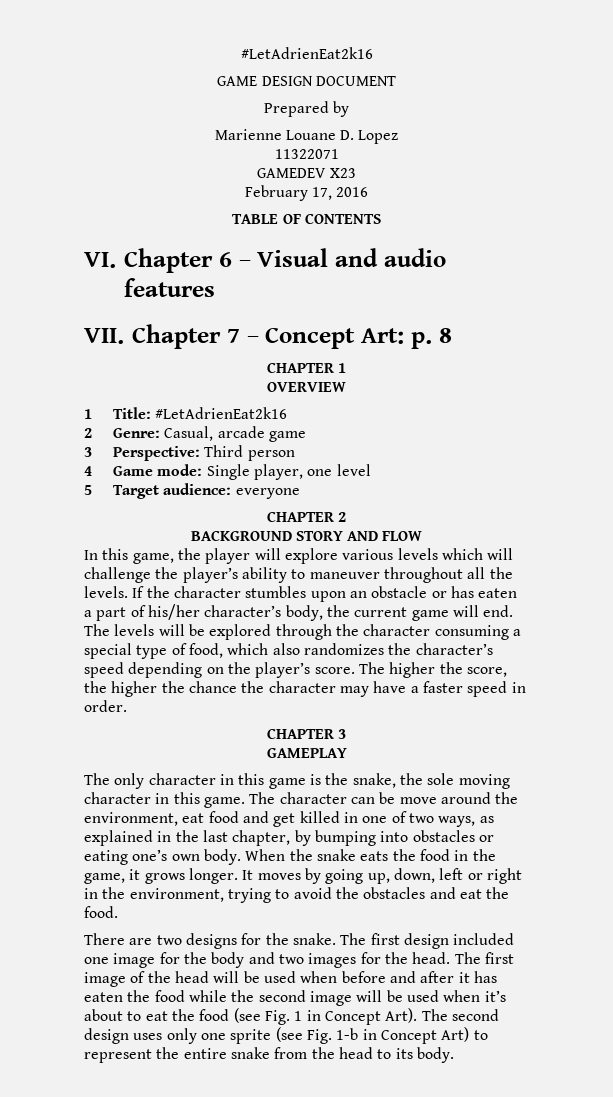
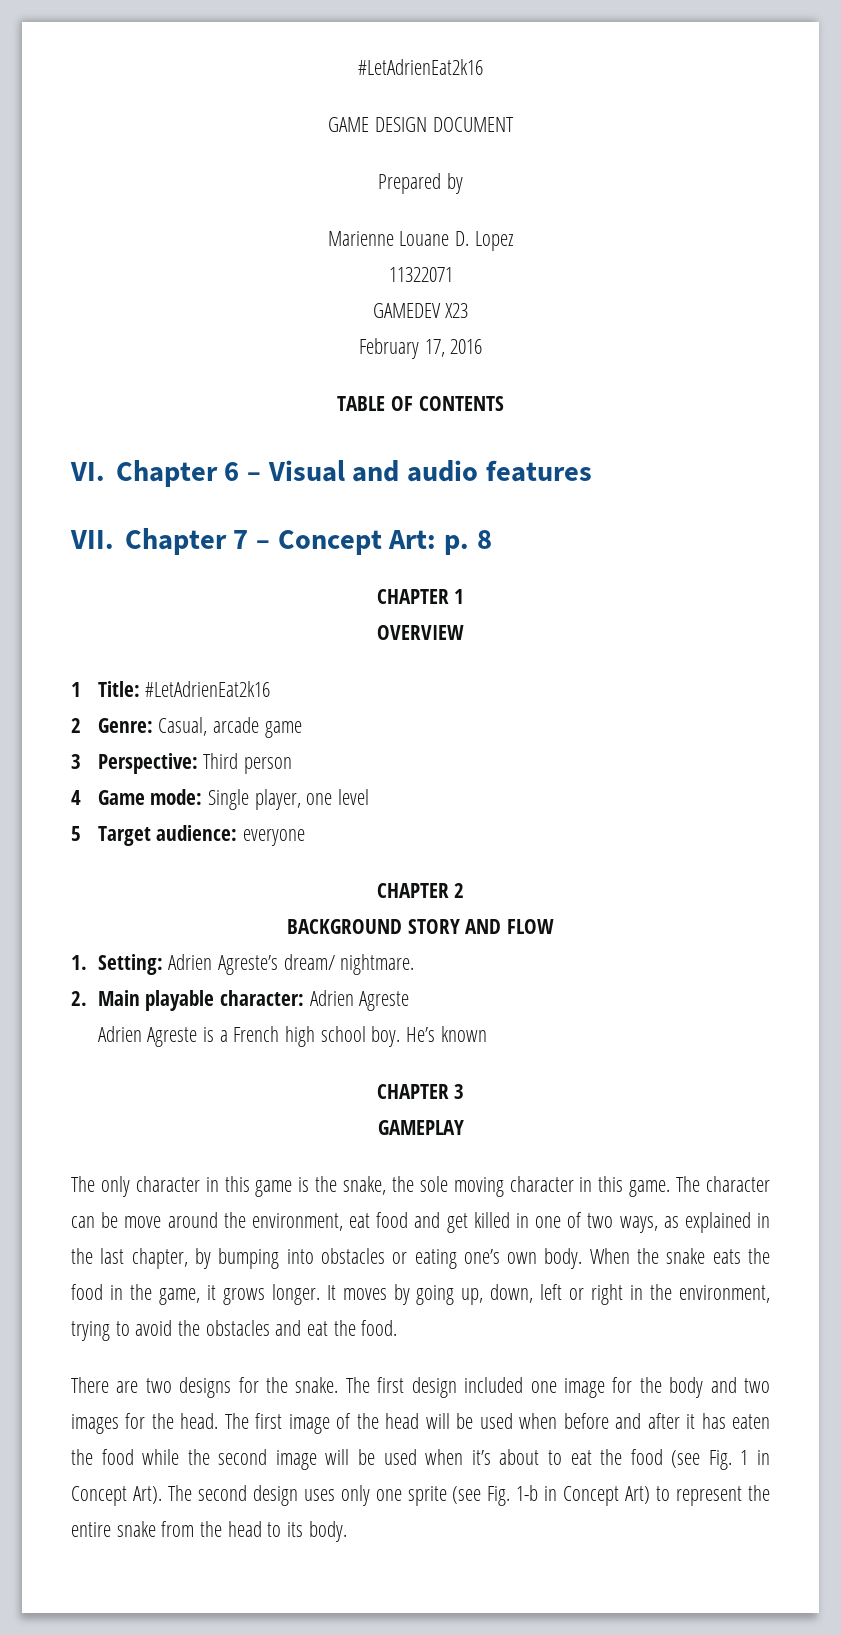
- In this game, the player will explore various levels which will challenge the player’s ability to maneuver throughout all the levels. If the character stumbles upon an obstacle or has eaten a part of his/her character’s body, the current game will end. The levels will be explored through the character consuming a special type of food, which also randomizes the character’s speed depending on the player’s score. The higher the score, the higher the chance the character may have a faster speed in order.
+ 1. Setting: Adrien Agreste’s dream/ nightmare.
+ 2. Main playable character: Adrien Agreste
+ Adrien Agreste is a French high school boy. He’s known

